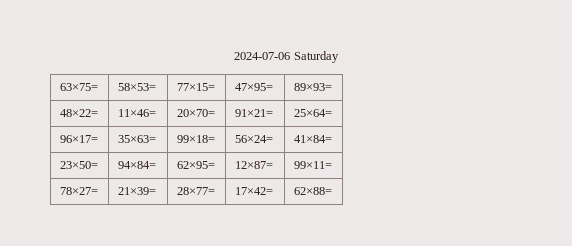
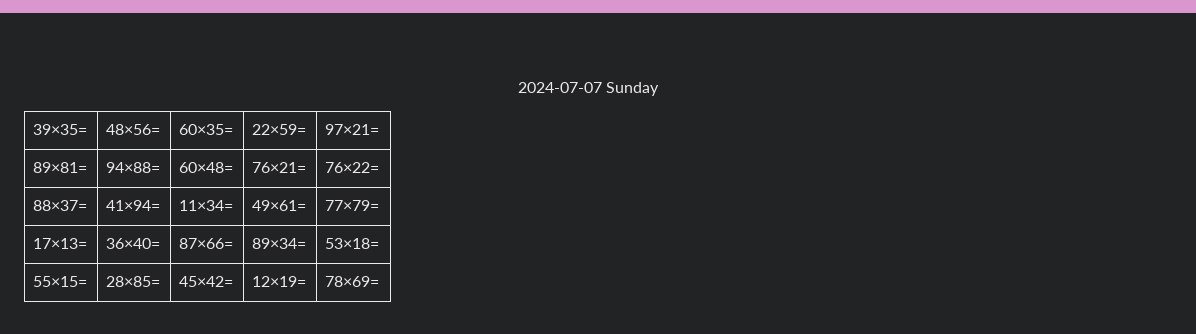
- 2024-07-06 Saturday
- 63×75= | 58×53= | 77×15= | 47×95= | 89×93=
- 48×22= | 11×46= | 20×70= | 91×21= | 25×64=
- 96×17= | 35×63= | 99×18= | 56×24= | 41×84=
- 23×50= | 94×84= | 62×95= | 12×87= | 99×11=
- 78×27= | 21×39= | 28×77= | 17×42= | 62×88=
+ 2024-07-07 Sunday
+ 39×35= | 48×56= | 60×35= | 22×59= | 97×21=
+ 89×81= | 94×88= | 60×48= | 76×21= | 76×22=
+ 88×37= | 41×94= | 11×34= | 49×61= | 77×79=
+ 17×13= | 36×40= | 87×66= | 89×34= | 53×18=
+ 55×15= | 28×85= | 45×42= | 12×19= | 78×69=

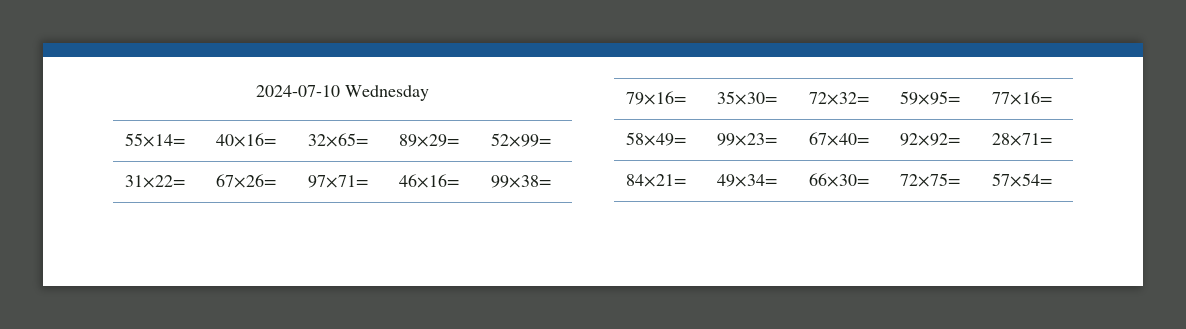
- 2024-07-07 Sunday
- 39×35= | 48×56= | 60×35= | 22×59= | 97×21=
- 89×81= | 94×88= | 60×48= | 76×21= | 76×22=
- 88×37= | 41×94= | 11×34= | 49×61= | 77×79=
- 17×13= | 36×40= | 87×66= | 89×34= | 53×18=
- 55×15= | 28×85= | 45×42= | 12×19= | 78×69=
+ 2024-07-10 Wednesday
+ 55×14= | 40×16= | 32×65= | 89×29= | 52×99=
+ 31×22= | 67×26= | 97×71= | 46×16= | 99×38=
+ 79×16= | 35×30= | 72×32= | 59×95= | 77×16=
+ 58×49= | 99×23= | 67×40= | 92×92= | 28×71=
+ 84×21= | 49×34= | 66×30= | 72×75= | 57×54=

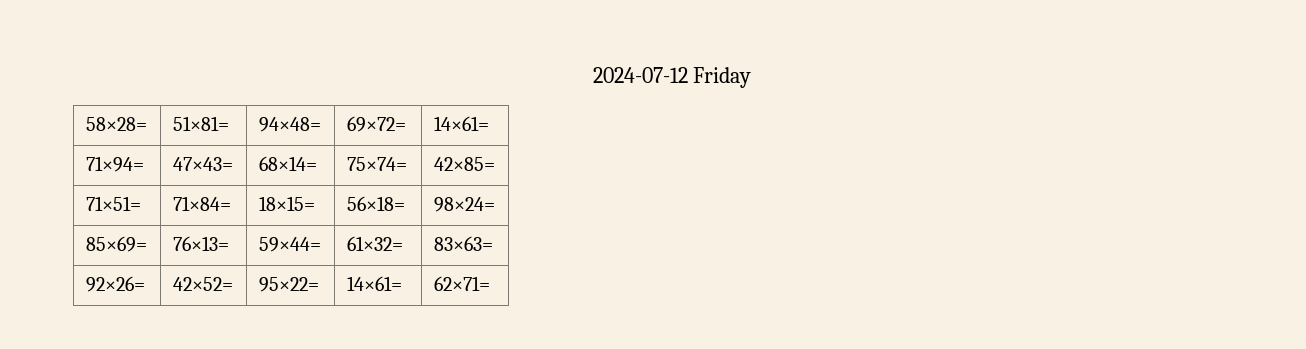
- 2024-07-10 Wednesday
- 55×14= | 40×16= | 32×65= | 89×29= | 52×99=
- 31×22= | 67×26= | 97×71= | 46×16= | 99×38=
- 79×16= | 35×30= | 72×32= | 59×95= | 77×16=
- 58×49= | 99×23= | 67×40= | 92×92= | 28×71=
- 84×21= | 49×34= | 66×30= | 72×75= | 57×54=
+ 2024-07-12 Friday
+ 58×28= | 51×81= | 94×48= | 69×72= | 14×61=
+ 71×94= | 47×43= | 68×14= | 75×74= | 42×85=
+ 71×51= | 71×84= | 18×15= | 56×18= | 98×24=
+ 85×69= | 76×13= | 59×44= | 61×32= | 83×63=
+ 92×26= | 42×52= | 95×22= | 14×61= | 62×71=

